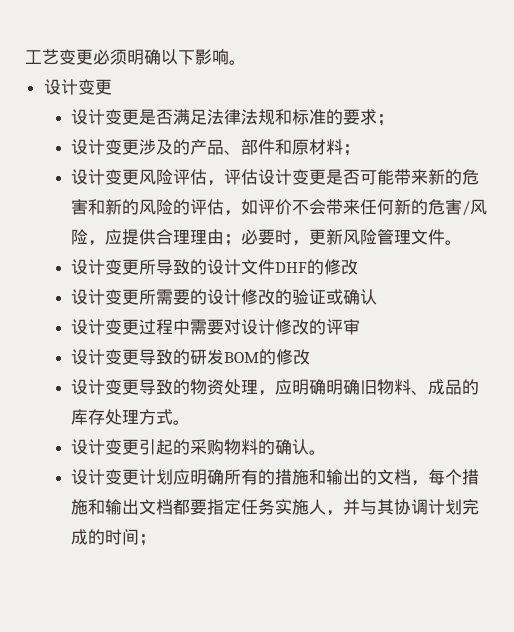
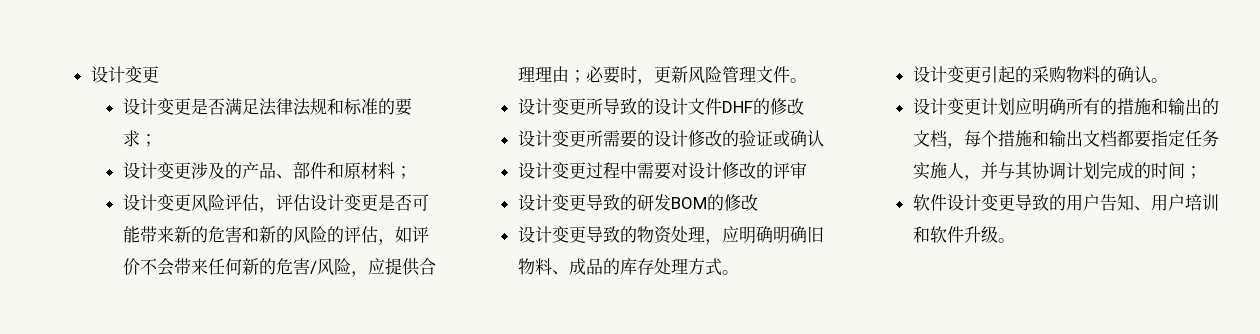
- 工艺变更必须明确以下影响。
+ 软件设计变更导致的用户告知、用户培训和软件升级。

